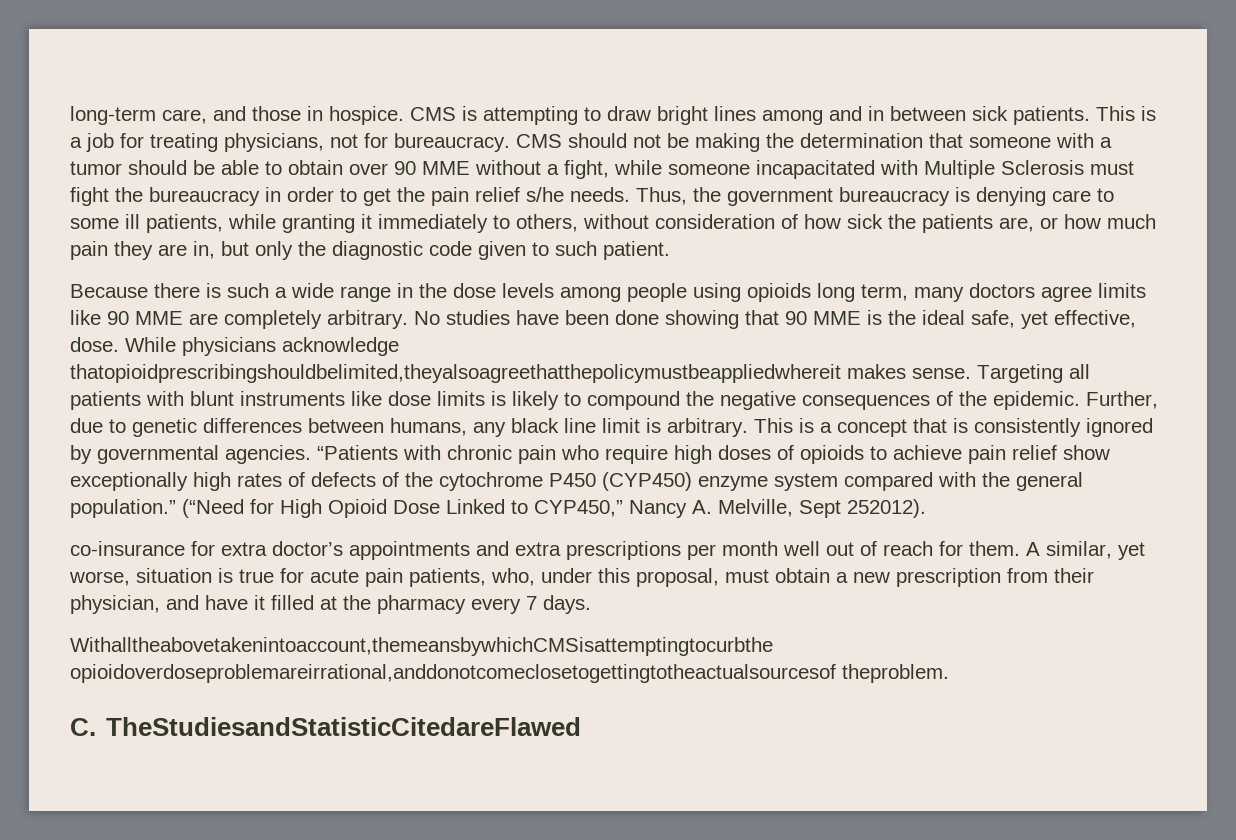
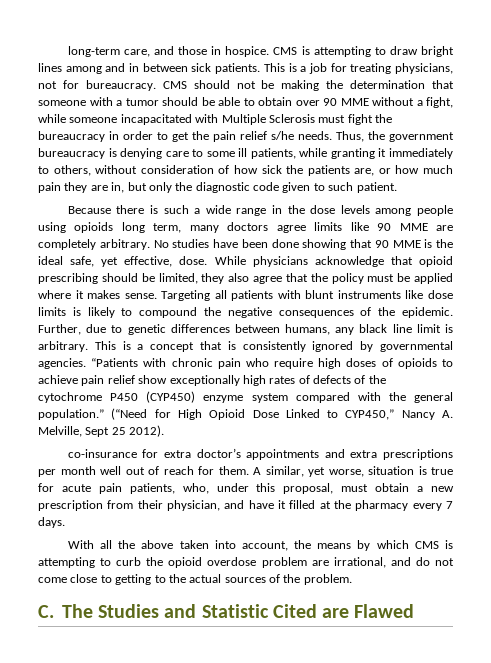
- While physicians acknowledge thatopioidprescribingshouldbelimited,theyalsoagreethatthepolicymustbeappliedwhereit makes sense.
+ While physicians acknowledge that opioid prescribing should be limited, they also agree that the policy must be applied where it makes sense.
- (“Need for High Opioid Dose Linked to CYP450,” Nancy A. Melville, Sept 252012).
+ (“Need for High Opioid Dose Linked to CYP450,” Nancy A. Melville, Sept 25 2012).
- Withalltheabovetakenintoaccount,themeansbywhichCMSisattemptingtocurbthe opioidoverdoseproblemareirrational,anddonotcomeclosetogettingtotheactualsourcesof theproblem.
- C. TheStudiesandStatisticCitedareFlawed
+ With all the above taken into account, the means by which CMS is attempting to curb the opioid overdose problem are irrational, and do not come close to getting to the actual sources of the problem.
+ C. The Studies and Statistic Cited are Flawed

